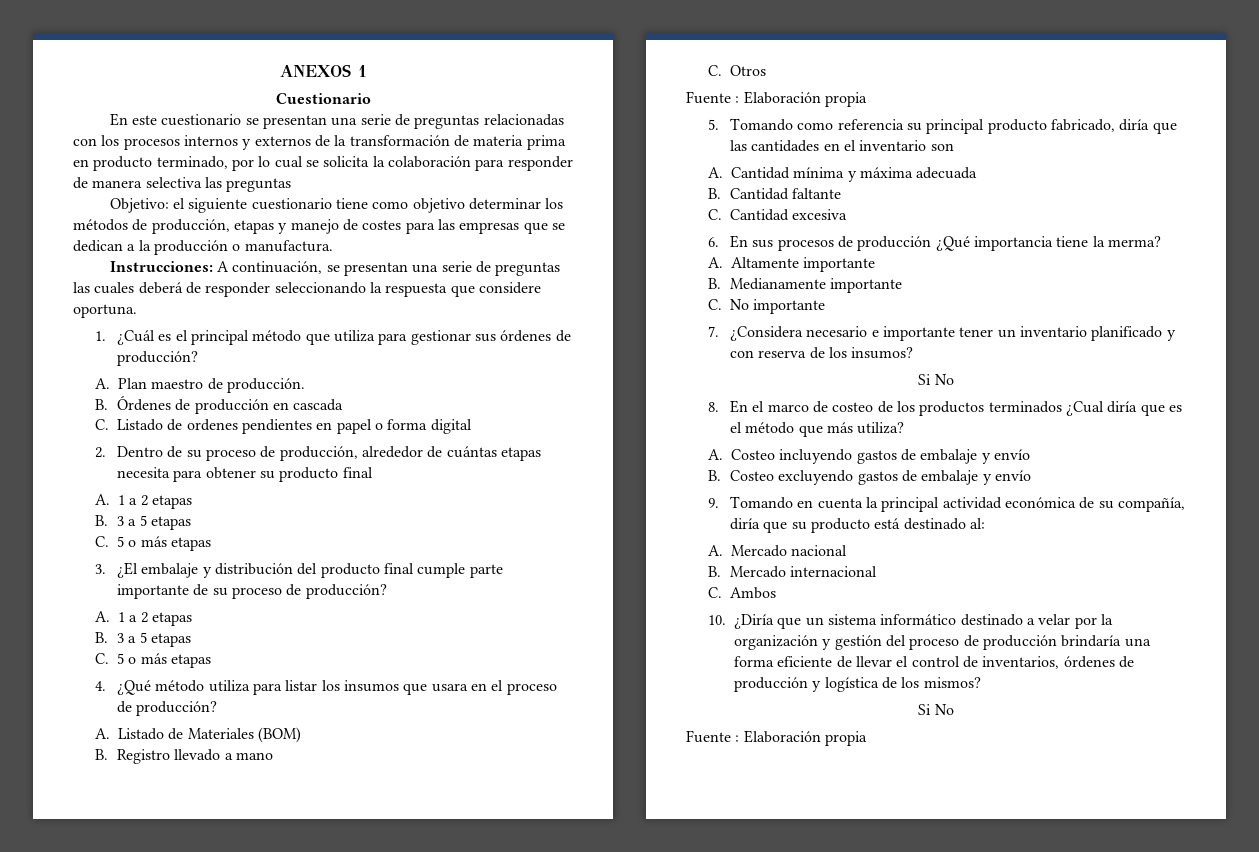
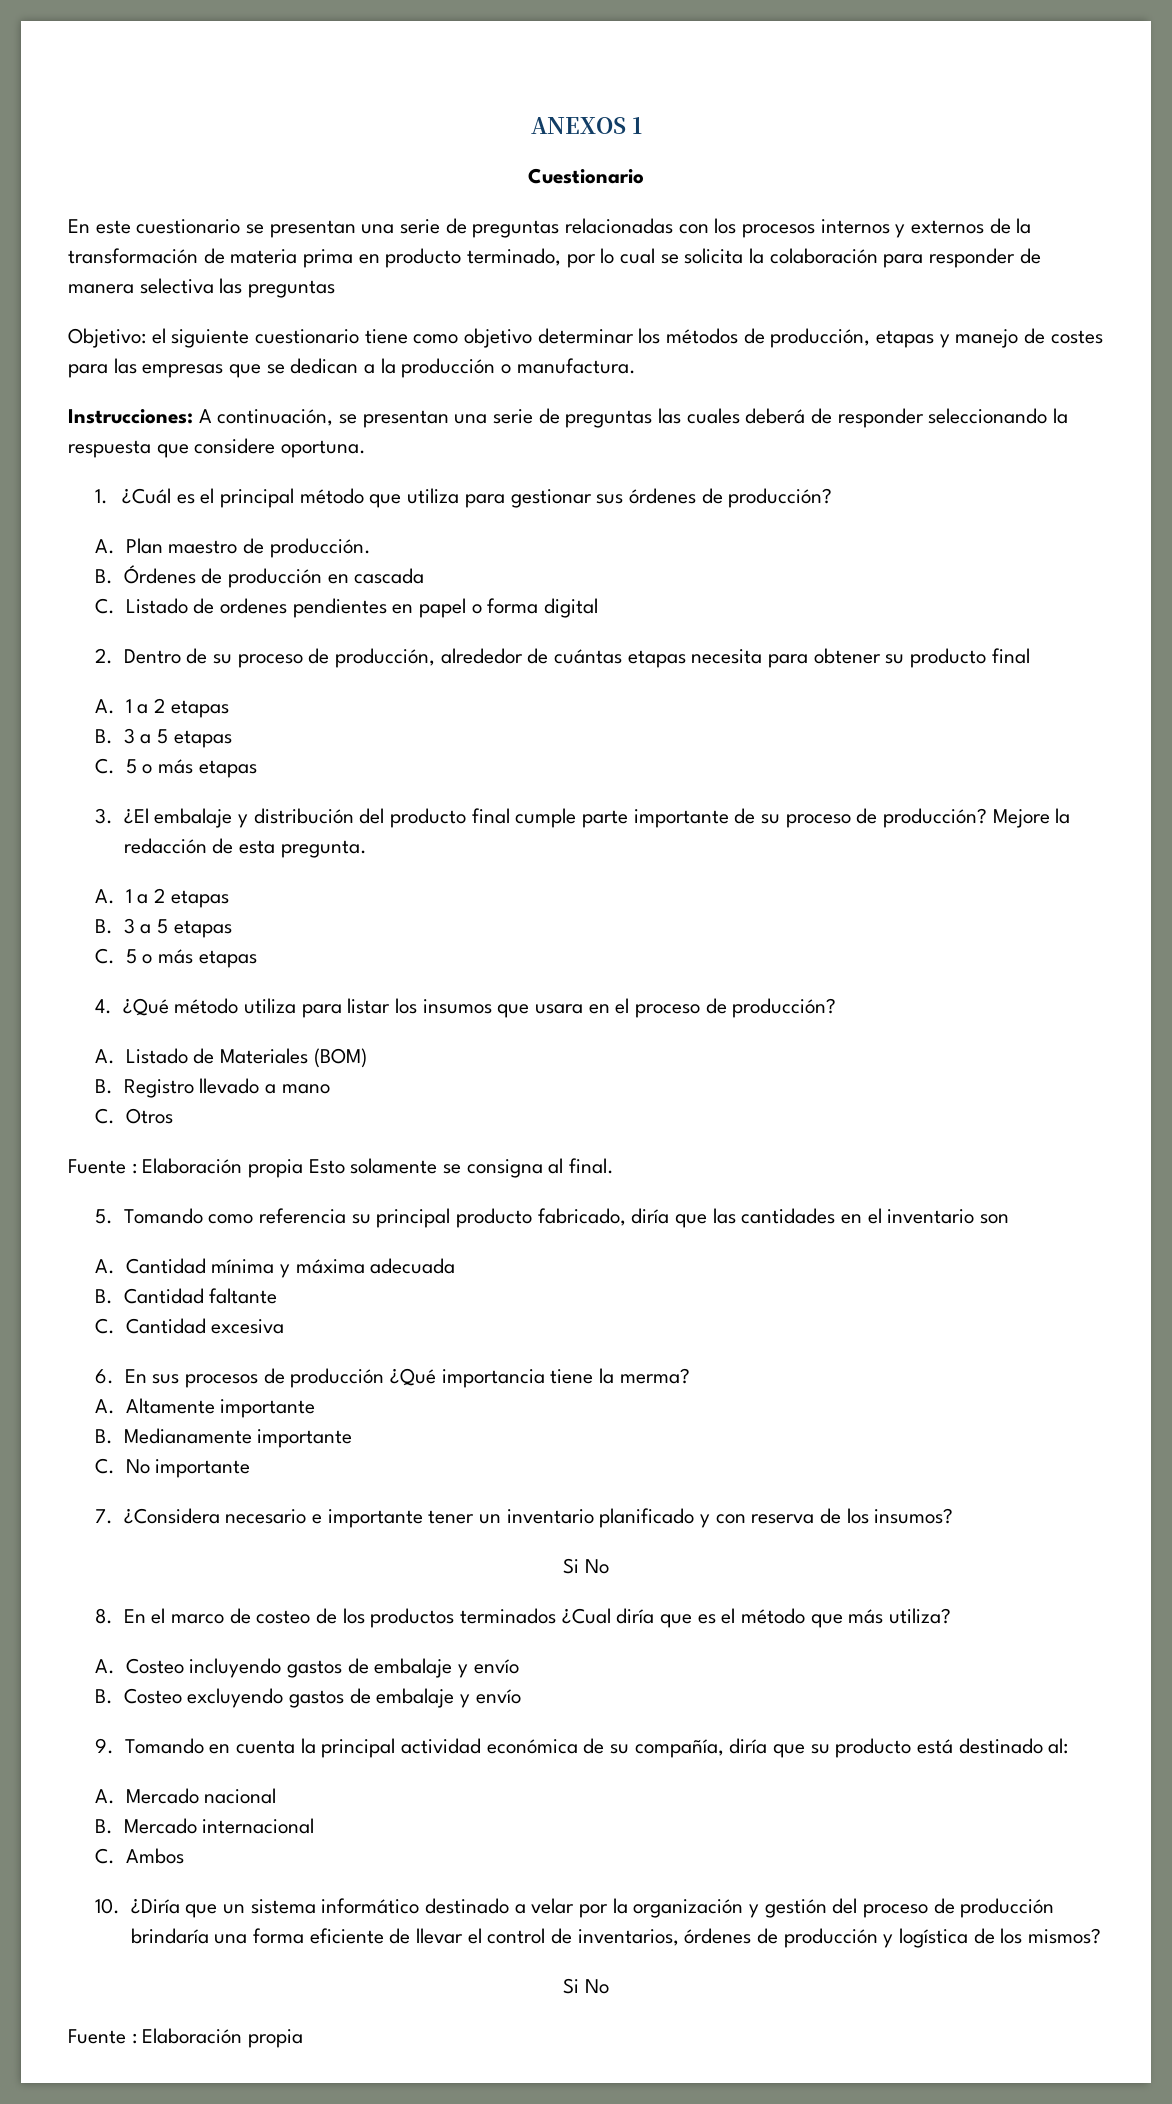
+ Mejore la redacción de esta pregunta.
  C. Otros
- Fuente : Elaboración propia
+ Fuente : Elaboración propia Esto solamente se consigna al final.

